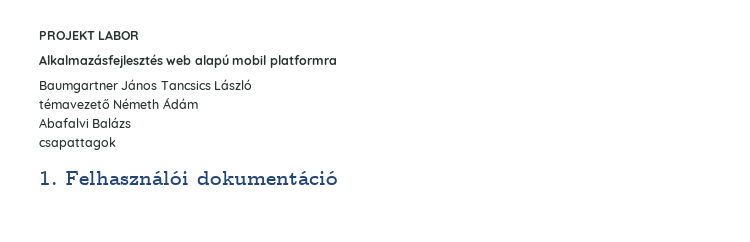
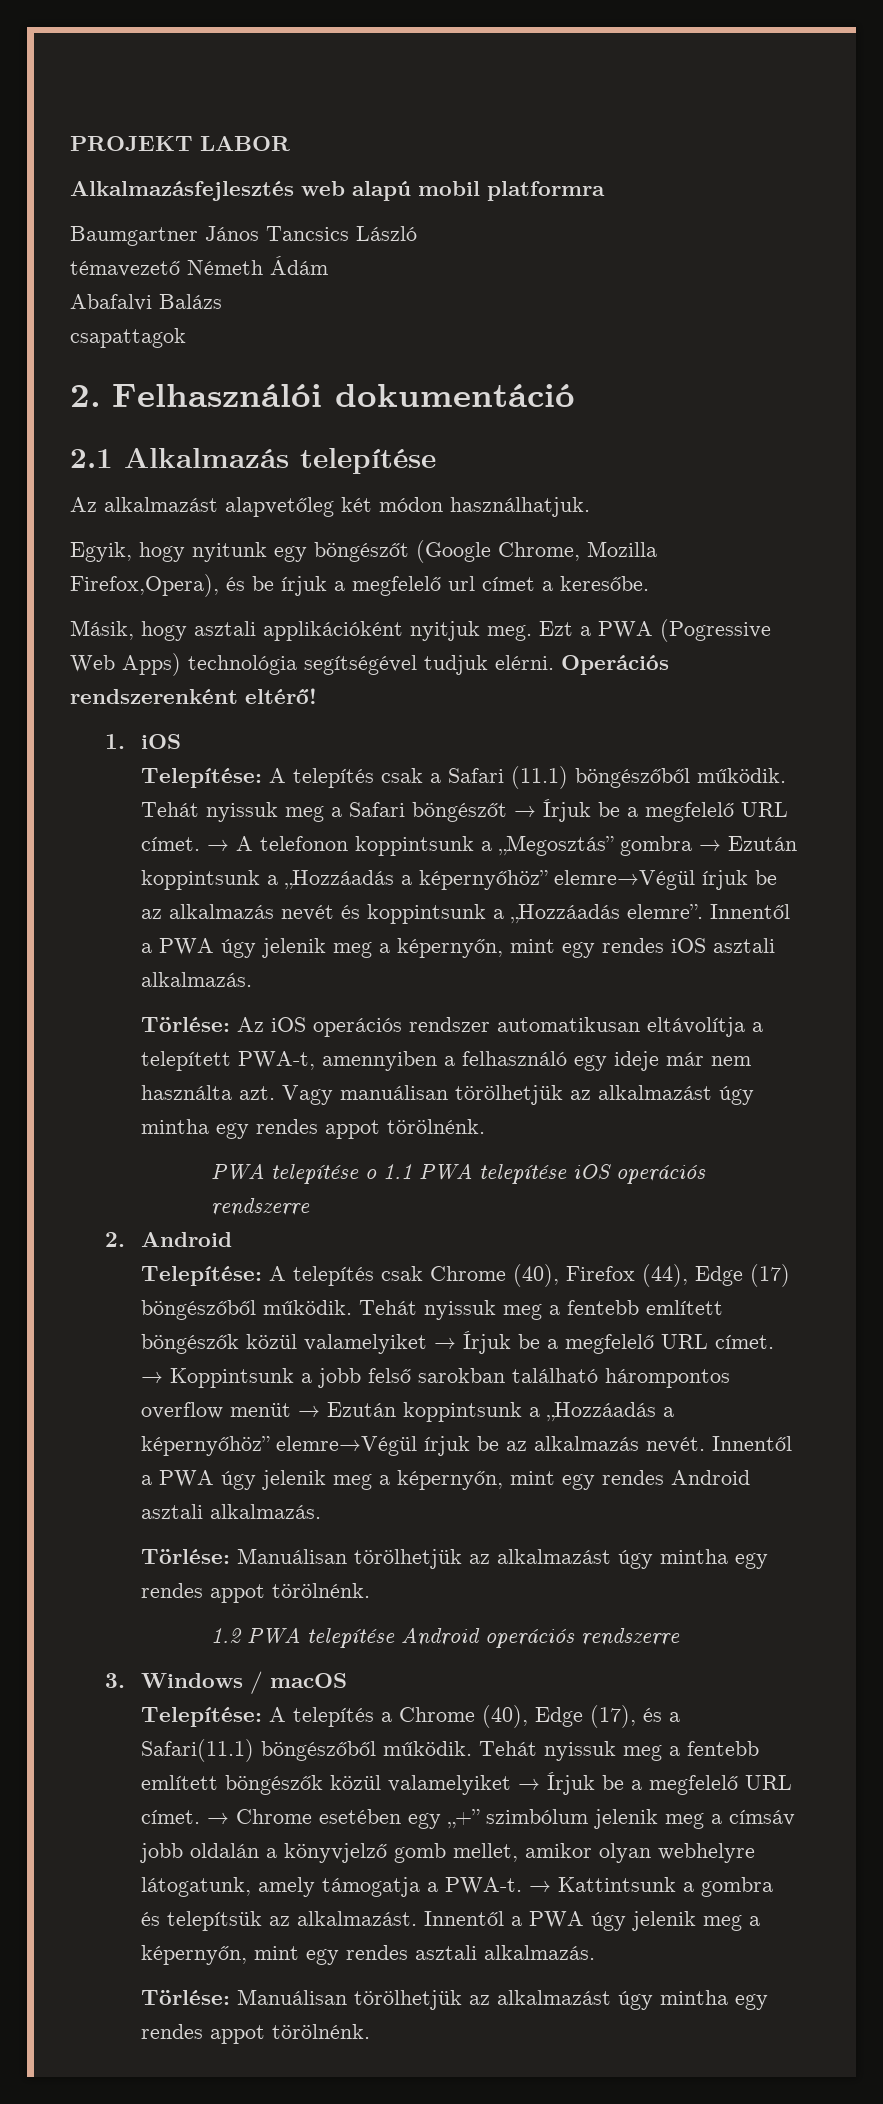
- 1. Felhasználói dokumentáció
+ 2. Felhasználói dokumentáció
+ 2.1 Alkalmazás telepítése
+ Az alkalmazást alapvetőleg két módon használhatjuk.
+ Egyik, hogy nyitunk egy böngészőt (Google Chrome, Mozilla Firefox,Opera), és be írjuk a megfelelő url címet a keresőbe.
+ Másik, hogy asztali applikációként nyitjuk meg. Ezt a PWA (Pogressive Web Apps) technológia segítségével tudjuk elérni. Operációs rendszerenként eltérő!
+ 1. iOS
+ Telepítése: A telepítés csak a Safari (11.1) böngészőből működik. Tehát nyissuk meg a Safari böngészőt → Írjuk be a megfelelő URL címet. → A telefonon koppintsunk a „Megosztás” gombra → Ezután koppintsunk a „Hozzáadás a képernyőhöz” elemre→Végül írjuk be az alkalmazás nevét és koppintsunk a „Hozzáadás elemre”. Innentől a PWA úgy jelenik meg a képernyőn, mint egy rendes iOS asztali alkalmazás.
+ Törlése: Az iOS operációs rendszer automatikusan eltávolítja a telepített PWA-t, amennyiben a felhasználó egy ideje már nem használta azt. Vagy manuálisan törölhetjük az alkalmazást úgy mintha egy rendes appot törölnénk.
+ PWA telepítése o 1.1 PWA telepítése iOS operációs rendszerre
+ 2. Android
+ Telepítése: A telepítés csak Chrome (40), Firefox (44), Edge (17) böngészőből működik. Tehát nyissuk meg a fentebb említett böngészők közül valamelyiket → Írjuk be a megfelelő URL címet. → Koppintsunk a jobb felső sarokban található hárompontos overflow menüt → Ezután koppintsunk a „Hozzáadás a képernyőhöz” elemre→Végül írjuk be az alkalmazás nevét. Innentől a PWA úgy jelenik meg a képernyőn, mint egy rendes Android asztali alkalmazás.
+ Törlése: Manuálisan törölhetjük az alkalmazást úgy mintha egy rendes appot törölnénk.
+ 1.2 PWA telepítése Android operációs rendszerre
+ 3. Windows / macOS
+ Telepítése: A telepítés a Chrome (40), Edge (17), és a Safari(11.1) böngészőből működik. Tehát nyissuk meg a fentebb említett böngészők közül valamelyiket → Írjuk be a megfelelő URL címet. → Chrome esetében egy „+” szimbólum jelenik meg a címsáv jobb oldalán a könyvjelző gomb mellet, amikor olyan webhelyre látogatunk, amely támogatja a PWA-t. → Kattintsunk a gombra és telepítsük az alkalmazást. Innentől a PWA úgy jelenik meg a képernyőn, mint egy rendes asztali alkalmazás.
+ Törlése: Manuálisan törölhetjük az alkalmazást úgy mintha egy rendes appot törölnénk.

